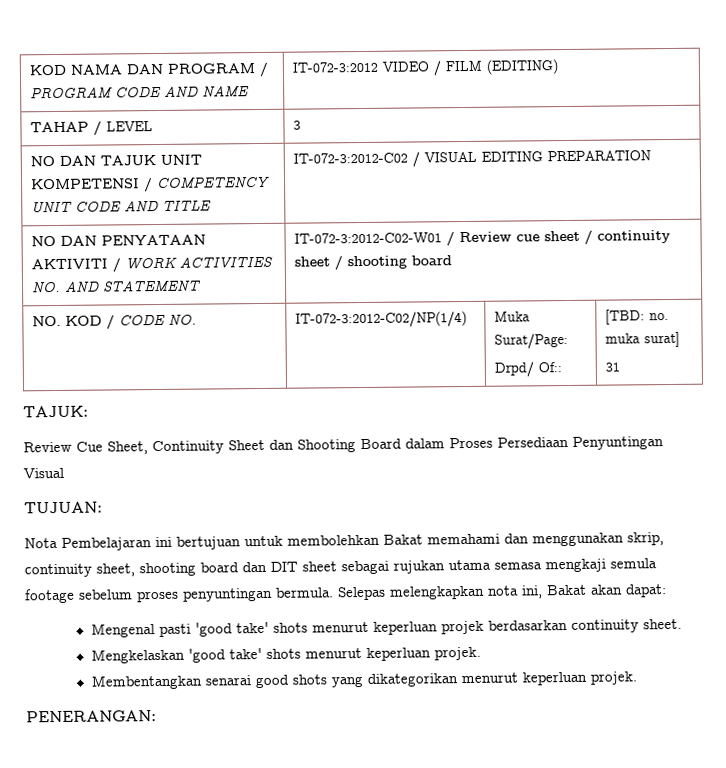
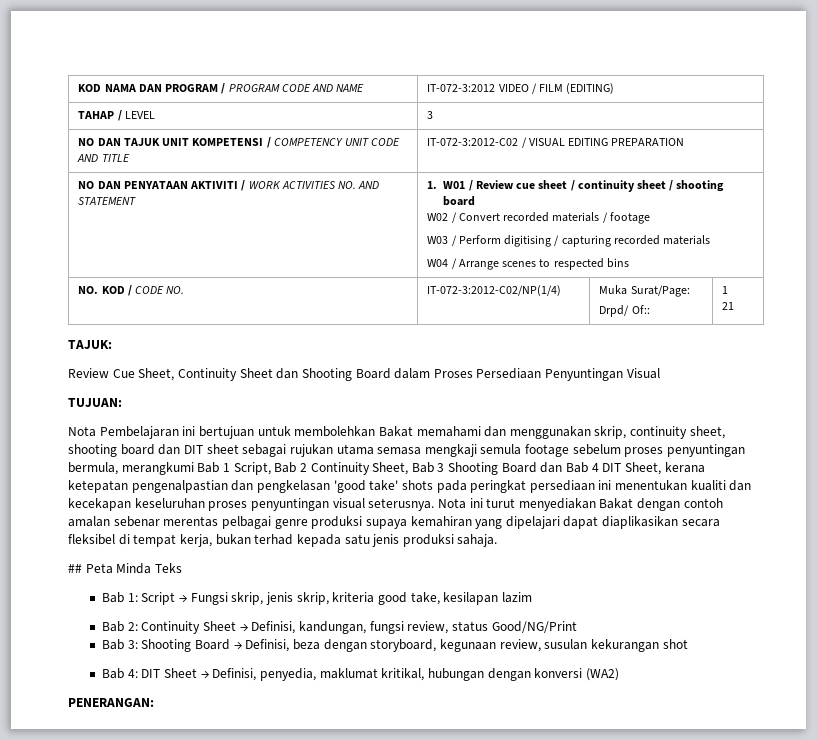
- IT-072-3:2012-C02-W01 / Review cue sheet / continuity sheet / shooting board
+ 1. W01 / Review cue sheet / continuity sheet / shooting board
+ W02 / Convert recorded materials / footage
+ W03 / Perform digitising / capturing recorded materials
+ W04 / Arrange scenes to respected bins
  NO. KOD / CODE NO. | IT-072-3:2012-C02/NP(1/4) | Muka Surat/Page:
- Drpd/ Of:: | [TBD: no. muka surat]
- 31
+ Drpd/ Of:: | 1
+ 21
- Nota Pembelajaran ini bertujuan untuk membolehkan Bakat memahami dan menggunakan skrip, continuity sheet, shooting board dan DIT sheet sebagai rujukan utama semasa mengkaji semula footage sebelum proses penyuntingan bermula. Selepas melengkapkan nota ini, Bakat akan dapat:
- Mengenal pasti 'good take' shots menurut keperluan projek berdasarkan continuity sheet.
- Mengkelaskan 'good take' shots menurut keperluan projek.
- Membentangkan senarai good shots yang dikategorikan menurut keperluan projek.
+ Nota Pembelajaran ini bertujuan untuk membolehkan Bakat memahami dan menggunakan skrip, continuity sheet, shooting board dan DIT sheet sebagai rujukan utama semasa mengkaji semula footage sebelum proses penyuntingan bermula, merangkumi Bab 1 Script, Bab 2 Continuity Sheet, Bab 3 Shooting Board dan Bab 4 DIT Sheet, kerana ketepatan pengenalpastian dan pengkelasan 'good take' shots pada peringkat persediaan ini menentukan kualiti dan kecekapan keseluruhan proses penyuntingan visual seterusnya. Nota ini turut menyediakan Bakat dengan contoh amalan sebenar merentas pelbagai genre produksi supaya kemahiran yang dipelajari dapat diaplikasikan secara fleksibel di tempat kerja, bukan terhad kepada satu jenis produksi sahaja.
+ ## Peta Minda Teks
+ Bab 1: Script → Fungsi skrip, jenis skrip, kriteria good take, kesilapan lazim
+ Bab 2: Continuity Sheet → Definisi, kandungan, fungsi review, status Good/NG/Print
+ Bab 3: Shooting Board → Definisi, beza dengan storyboard, kegunaan review, susulan kekurangan shot
+ Bab 4: DIT Sheet → Definisi, penyedia, maklumat kritikal, hubungan dengan konversi (WA2)

